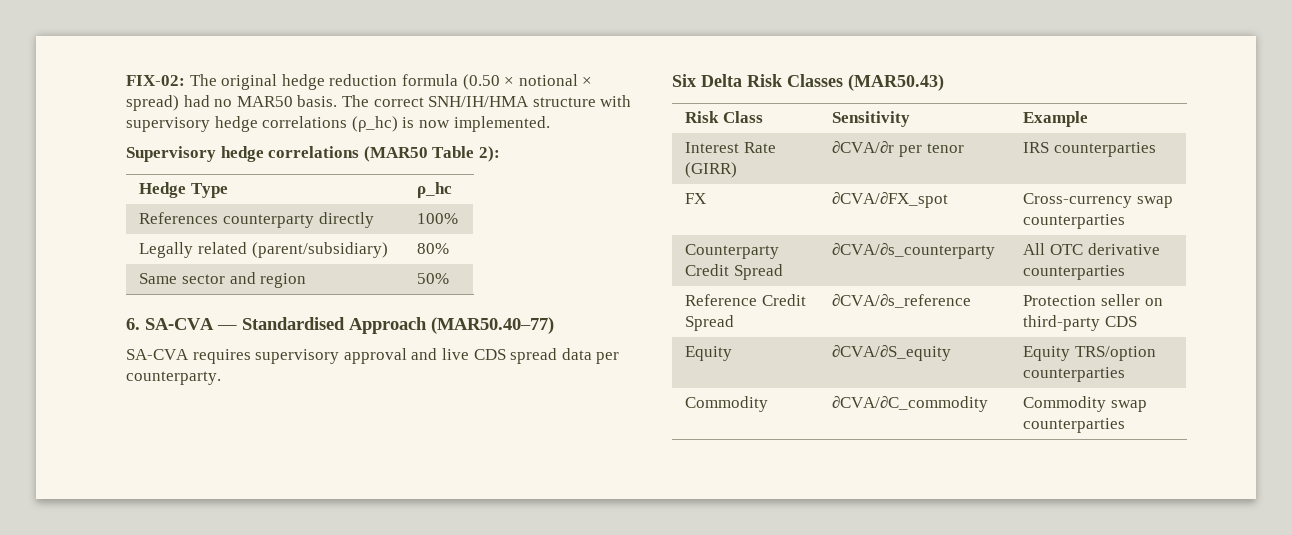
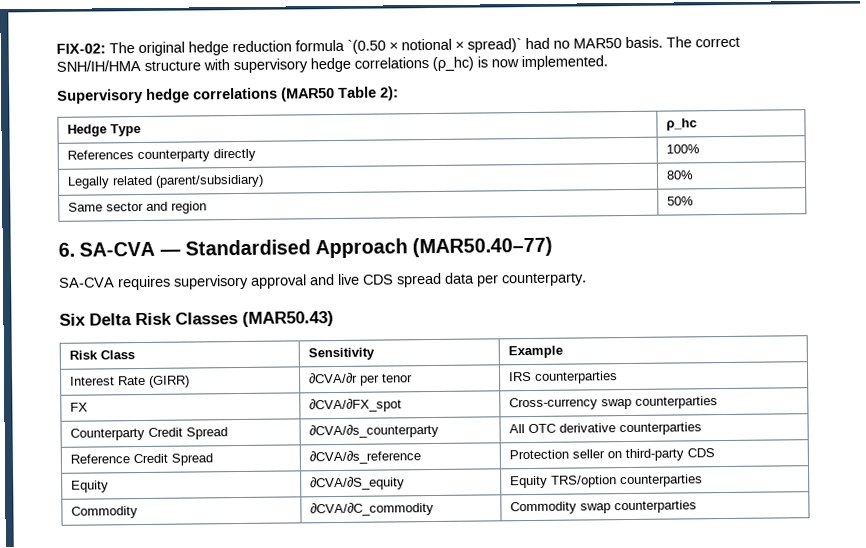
- FIX-02: The original hedge reduction formula (0.50 × notional × spread) had no MAR50 basis.
+ FIX-02: The original hedge reduction formula `(0.50 × notional × spread)` had no MAR50 basis.

